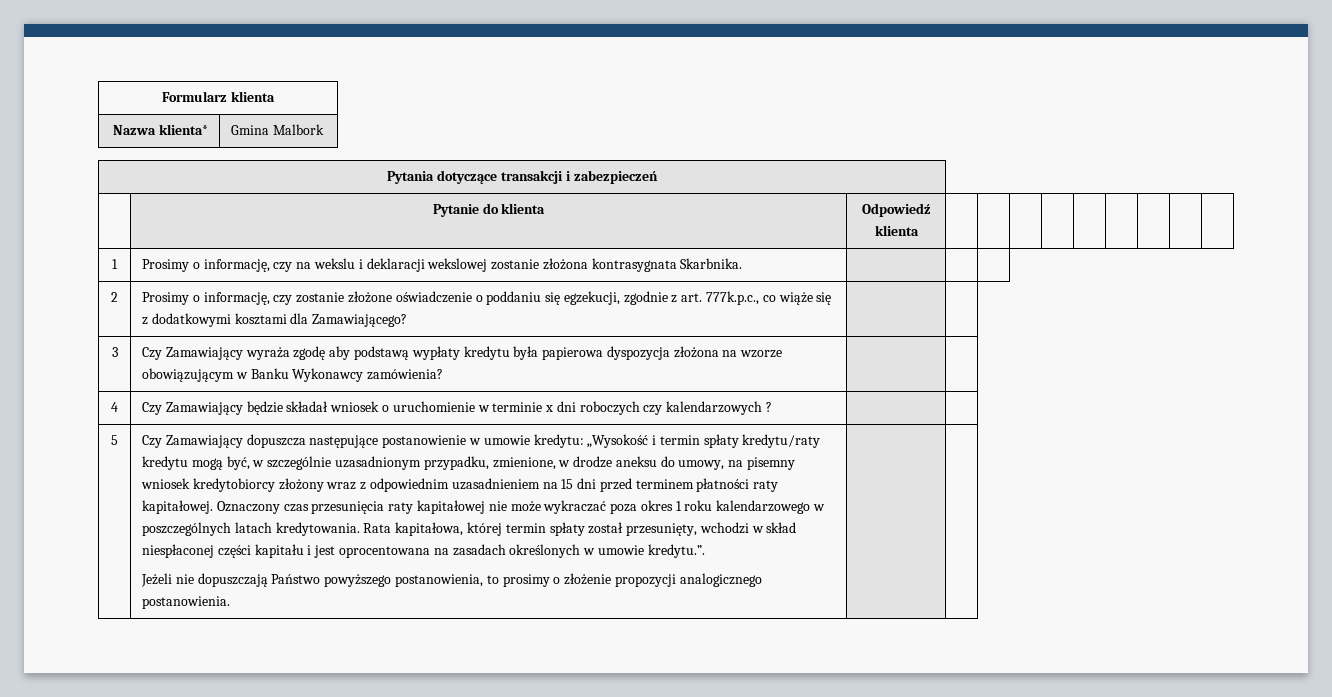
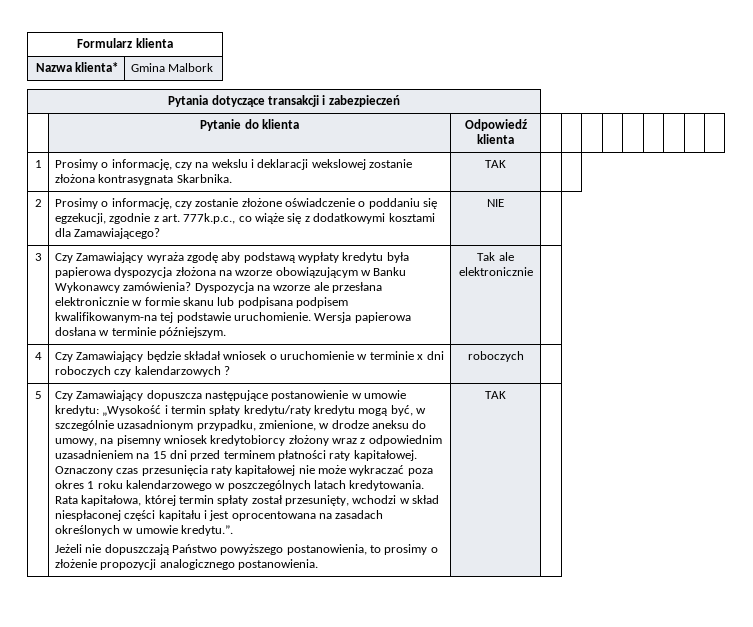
- 1 | Prosimy o informację, czy na wekslu i deklaracji wekslowej zostanie złożona kontrasygnata Skarbnika. | | |
+ 1 | Prosimy o informację, czy na wekslu i deklaracji wekslowej zostanie złożona kontrasygnata Skarbnika. | TAK | |
- 2 | Prosimy o informację, czy zostanie złożone oświadczenie o poddaniu się egzekucji, zgodnie z art. 777k.p.c., co wiąże się z dodatkowymi kosztami dla Zamawiającego? | |
+ 2 | Prosimy o informację, czy zostanie złożone oświadczenie o poddaniu się egzekucji, zgodnie z art. 777k.p.c., co wiąże się z dodatkowymi kosztami dla Zamawiającego? | NIE |
+ Dyspozycja na wzorze ale przesłana elektronicznie w formie skanu lub podpisana podpisem kwalifikowanym-na tej podstawie uruchomienie. Wersja papierowa dosłana w terminie późniejszym. | Tak ale elektronicznie
- 4 | Czy Zamawiający będzie składał wniosek o uruchomienie w terminie x dni roboczych czy kalendarzowych ? | |
+ 4 | Czy Zamawiający będzie składał wniosek o uruchomienie w terminie x dni roboczych czy kalendarzowych ? | roboczych |
- Jeżeli nie dopuszczają Państwo powyższego postanowienia, to prosimy o złożenie propozycji analogicznego postanowienia.
+ Jeżeli nie dopuszczają Państwo powyższego postanowienia, to prosimy o złożenie propozycji analogicznego postanowienia. | TAK

